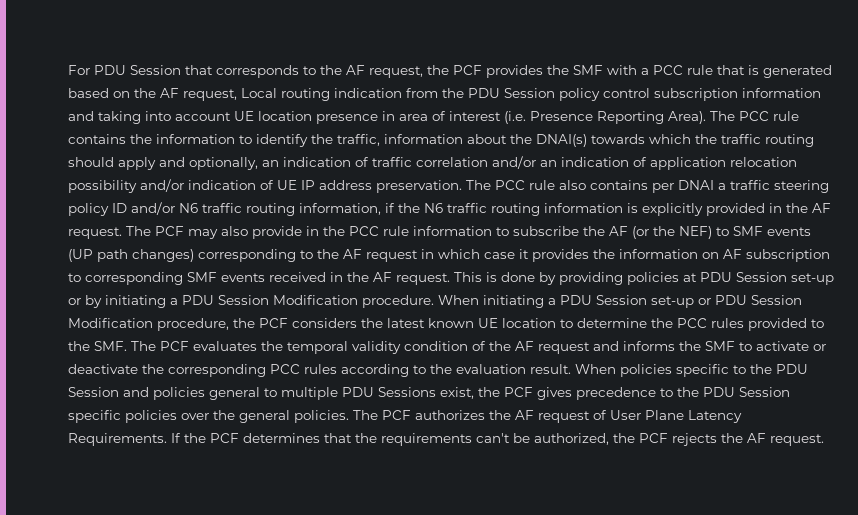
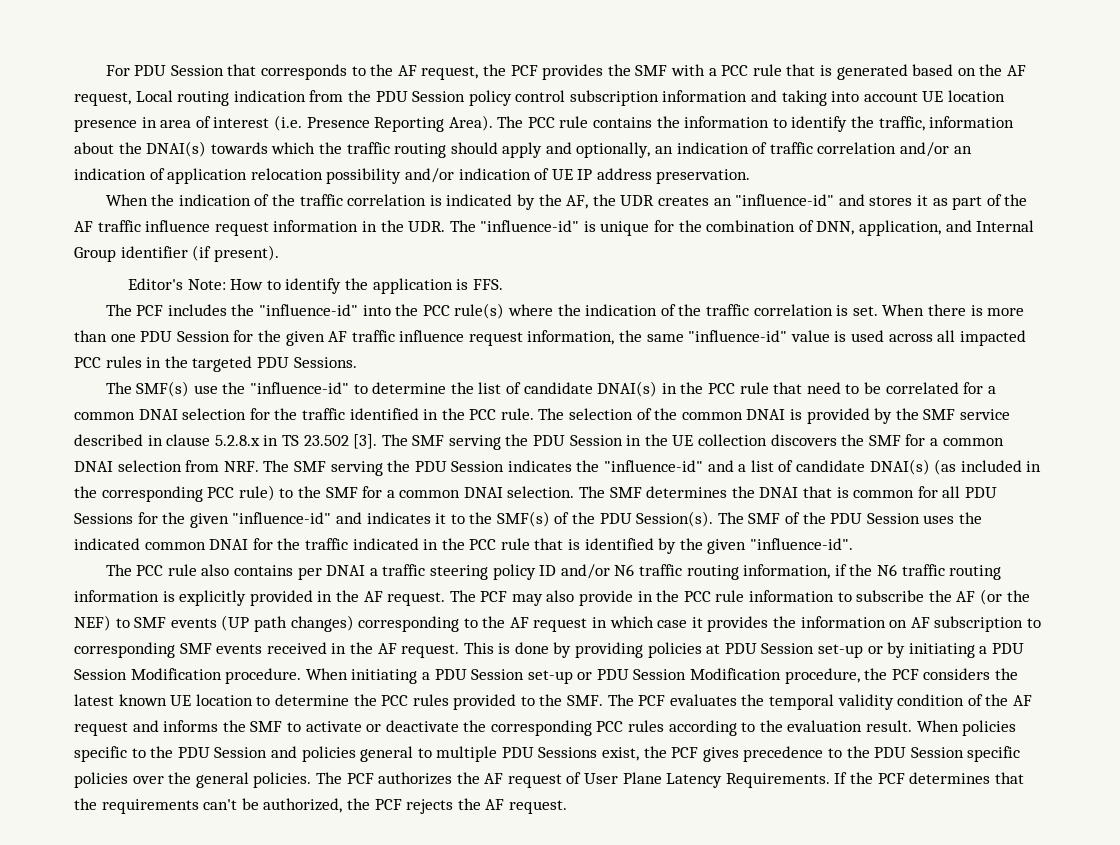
- The PCC rule contains the information to identify the traffic, information about the DNAI(s) towards which the traffic routing should apply and optionally, an indication of traffic correlation and/or an indication of application relocation possibility and/or indication of UE IP address preservation. The PCC rule also contains per DNAI a traffic steering policy ID and/or N6 traffic routing information, if the N6 traffic routing information is explicitly provided in the AF request.
+ The PCC rule contains the information to identify the traffic, information about the DNAI(s) towards which the traffic routing should apply and optionally, an indication of traffic correlation and/or an indication of application relocation possibility and/or indication of UE IP address preservation.
+ When the indication of the traffic correlation is indicated by the AF, the UDR creates an "influence-id" and stores it as part of the AF traffic influence request information in the UDR. The "influence-id" is unique for the combination of DNN, application, and Internal Group identifier (if present).
+ Editor's Note: How to identify the application is FFS.
+ The PCF includes the "influence-id" into the PCC rule(s) where the indication of the traffic correlation is set. When there is more than one PDU Session for the given AF traffic influence request information, the same "influence-id" value is used across all impacted PCC rules in the targeted PDU Sessions.
+ The SMF(s) use the "influence-id" to determine the list of candidate DNAI(s) in the PCC rule that need to be correlated for a common DNAI selection for the traffic identified in the PCC rule. The selection of the common DNAI is provided by the SMF service described in clause 5.2.8.x in TS 23.502 [3]. The SMF serving the PDU Session in the UE collection discovers the SMF for a common DNAI selection from NRF. The SMF serving the PDU Session indicates the "influence-id" and a list of candidate DNAI(s) (as included in the corresponding PCC rule) to the SMF for a common DNAI selection. The SMF determines the DNAI that is common for all PDU Sessions for the given "influence-id" and indicates it to the SMF(s) of the PDU Session(s). The SMF of the PDU Session uses the indicated common DNAI for the traffic indicated in the PCC rule that is identified by the given "influence-id".
+ The PCC rule also contains per DNAI a traffic steering policy ID and/or N6 traffic routing information, if the N6 traffic routing information is explicitly provided in the AF request.

